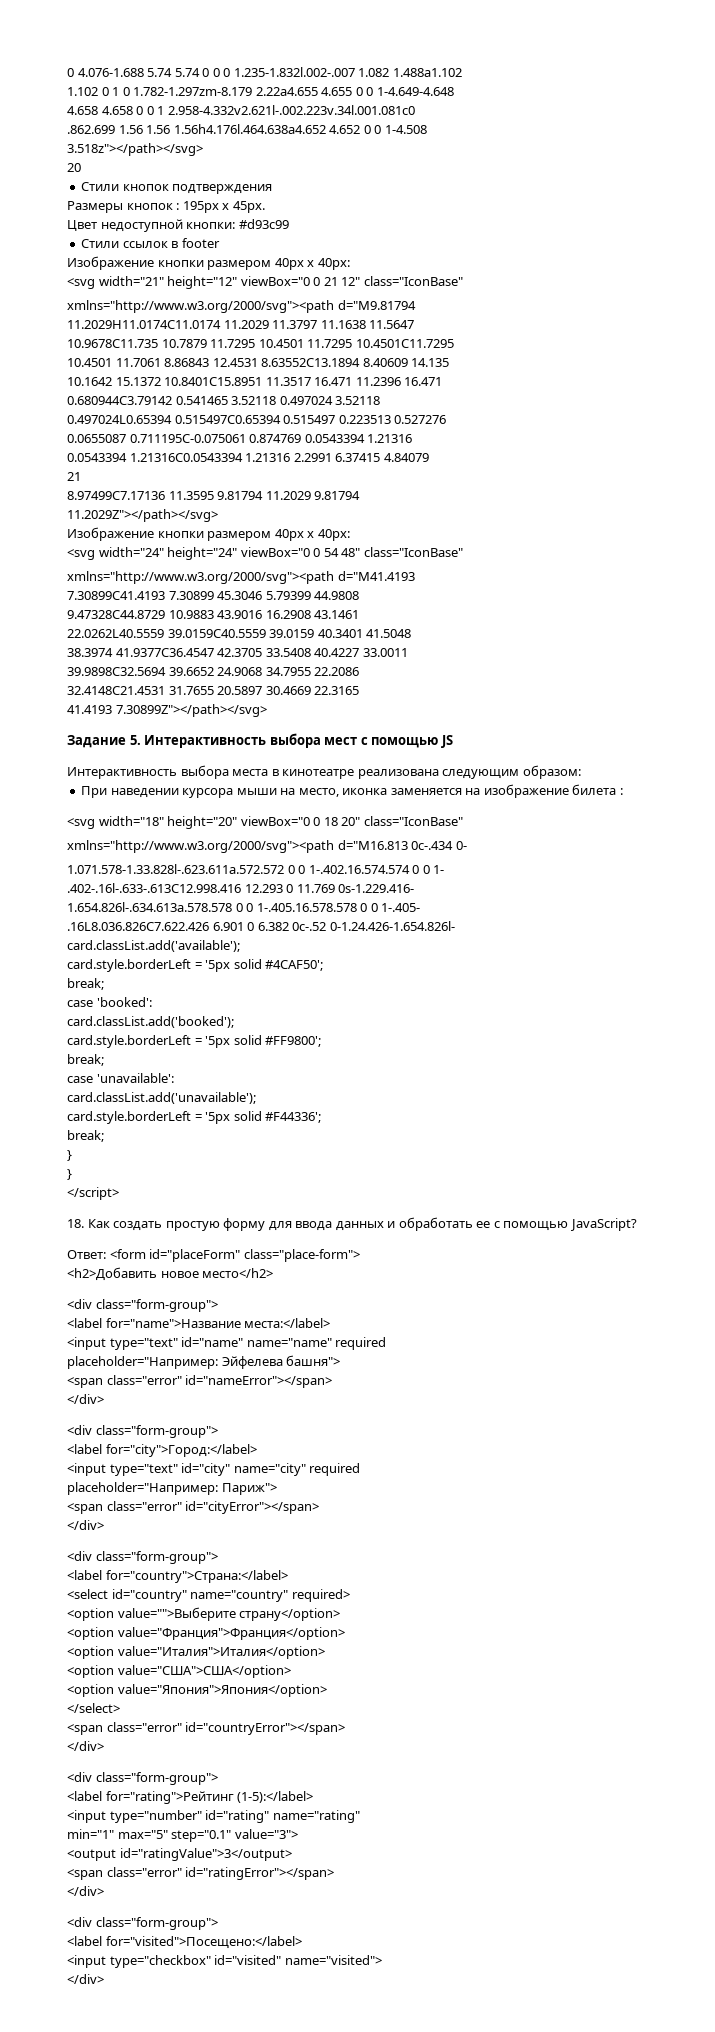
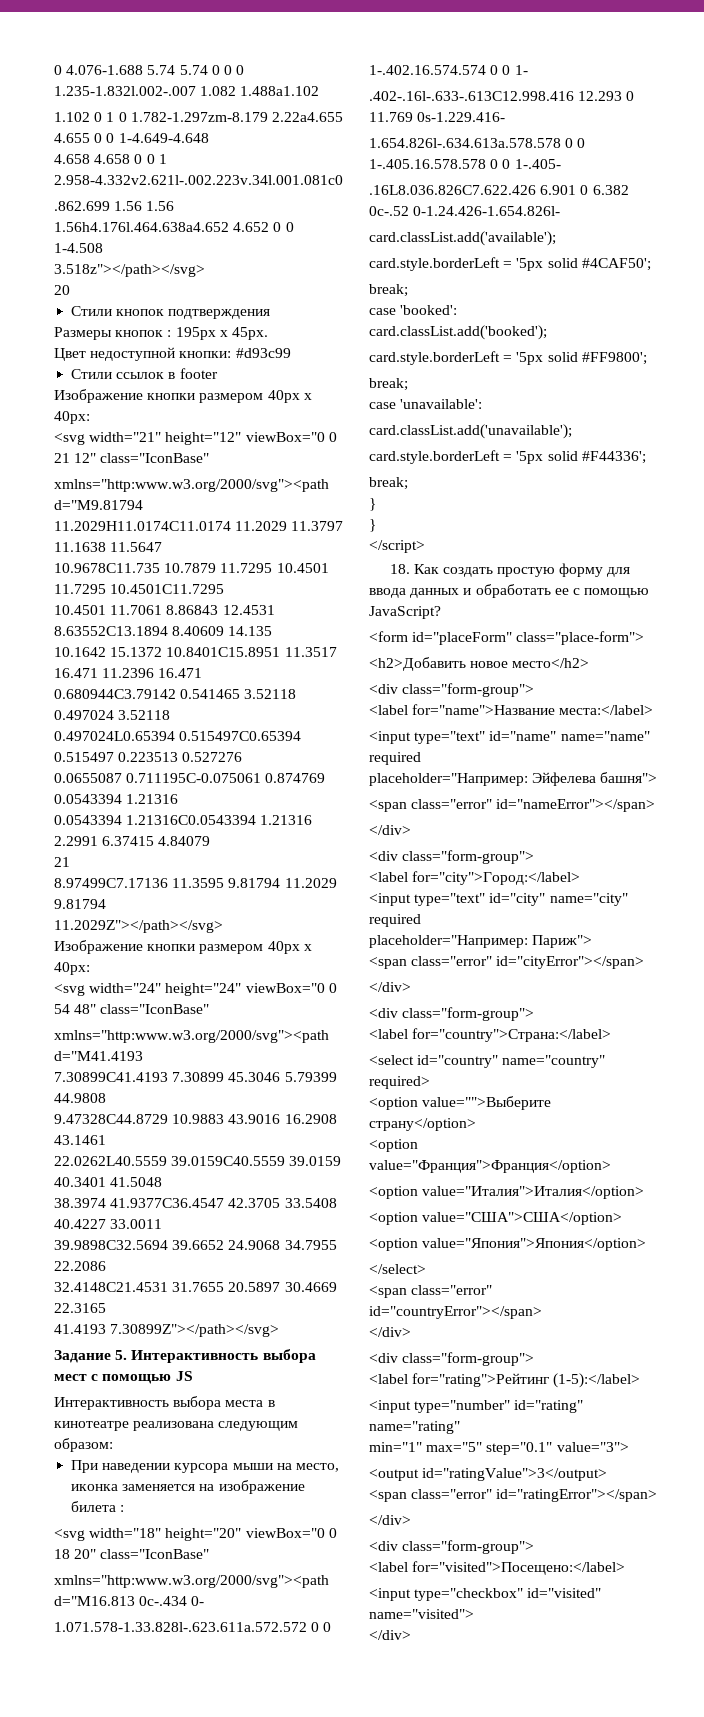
- xmlns="http://www.w3.org/2000/svg"><path d="M9.81794
+ xmlns="http:www.w3.org/2000/svg"><path d="M9.81794
- xmlns="http://www.w3.org/2000/svg"><path d="M41.4193
+ xmlns="http:www.w3.org/2000/svg"><path d="M41.4193
- xmlns="http://www.w3.org/2000/svg"><path d="M16.813 0c-.434 0-
+ xmlns="http:www.w3.org/2000/svg"><path d="M16.813 0c-.434 0-
- Ответ: <form id="placeForm" class="place-form">
+ <form id="placeForm" class="place-form">

